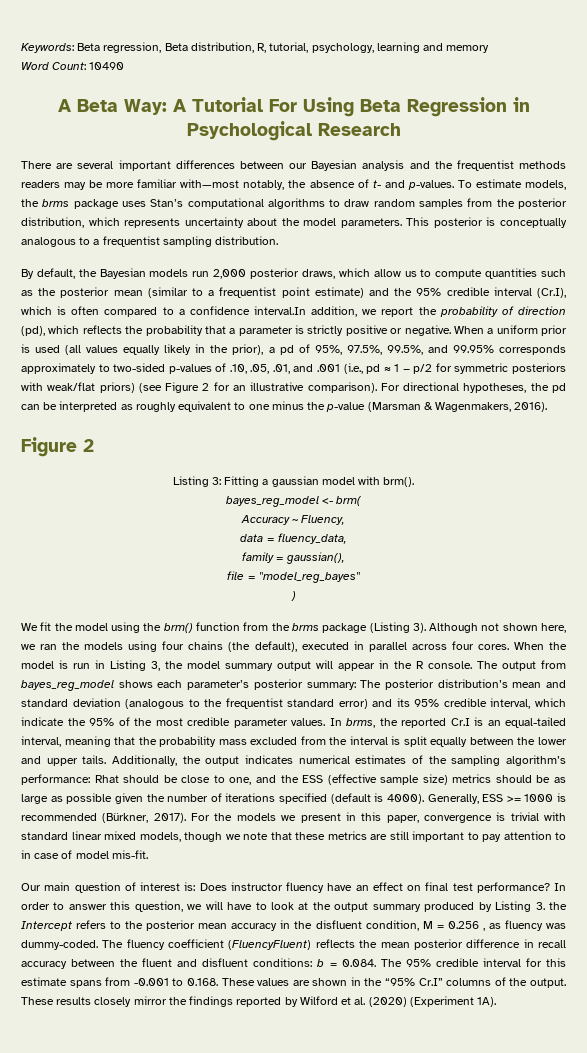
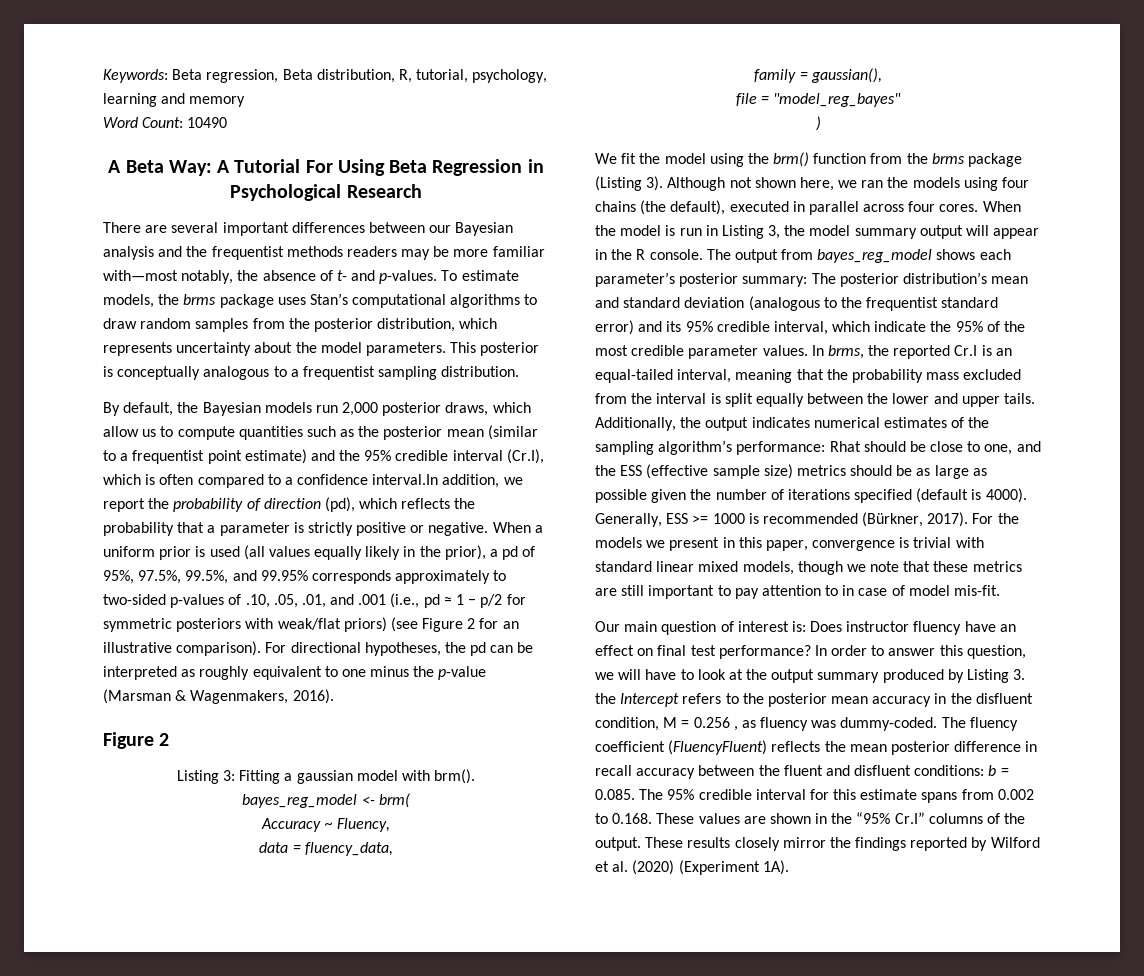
- The fluency coefficient (FluencyFluent) reflects the mean posterior difference in recall accuracy between the fluent and disfluent conditions: b = 0.084. The 95% credible interval for this estimate spans from -0.001 to 0.168. These values are shown in the “95% Cr.I” columns of the output.
+ The fluency coefficient (FluencyFluent) reflects the mean posterior difference in recall accuracy between the fluent and disfluent conditions: b = 0.085. The 95% credible interval for this estimate spans from 0.002 to 0.168. These values are shown in the “95% Cr.I” columns of the output.

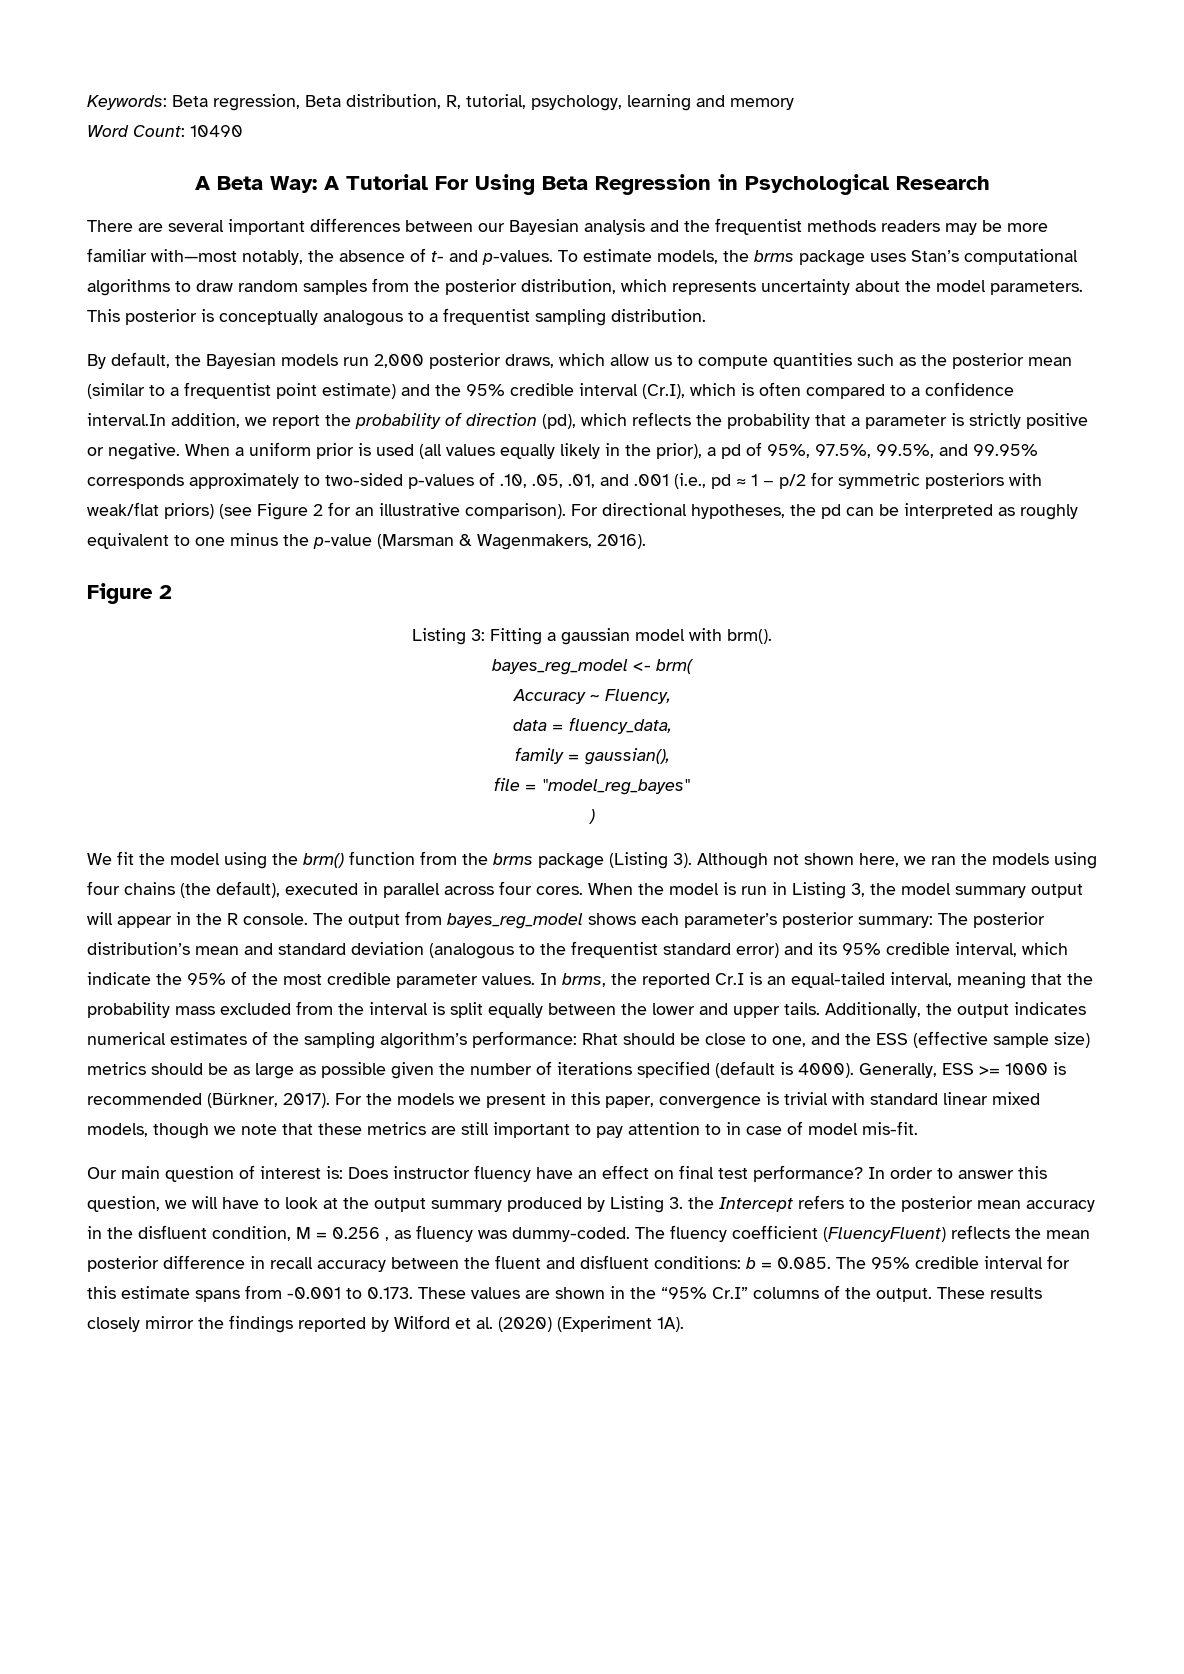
- The fluency coefficient (FluencyFluent) reflects the mean posterior difference in recall accuracy between the fluent and disfluent conditions: b = 0.085. The 95% credible interval for this estimate spans from 0.002 to 0.168. These values are shown in the “95% Cr.I” columns of the output.
+ The fluency coefficient (FluencyFluent) reflects the mean posterior difference in recall accuracy between the fluent and disfluent conditions: b = 0.085. The 95% credible interval for this estimate spans from -0.001 to 0.173. These values are shown in the “95% Cr.I” columns of the output.

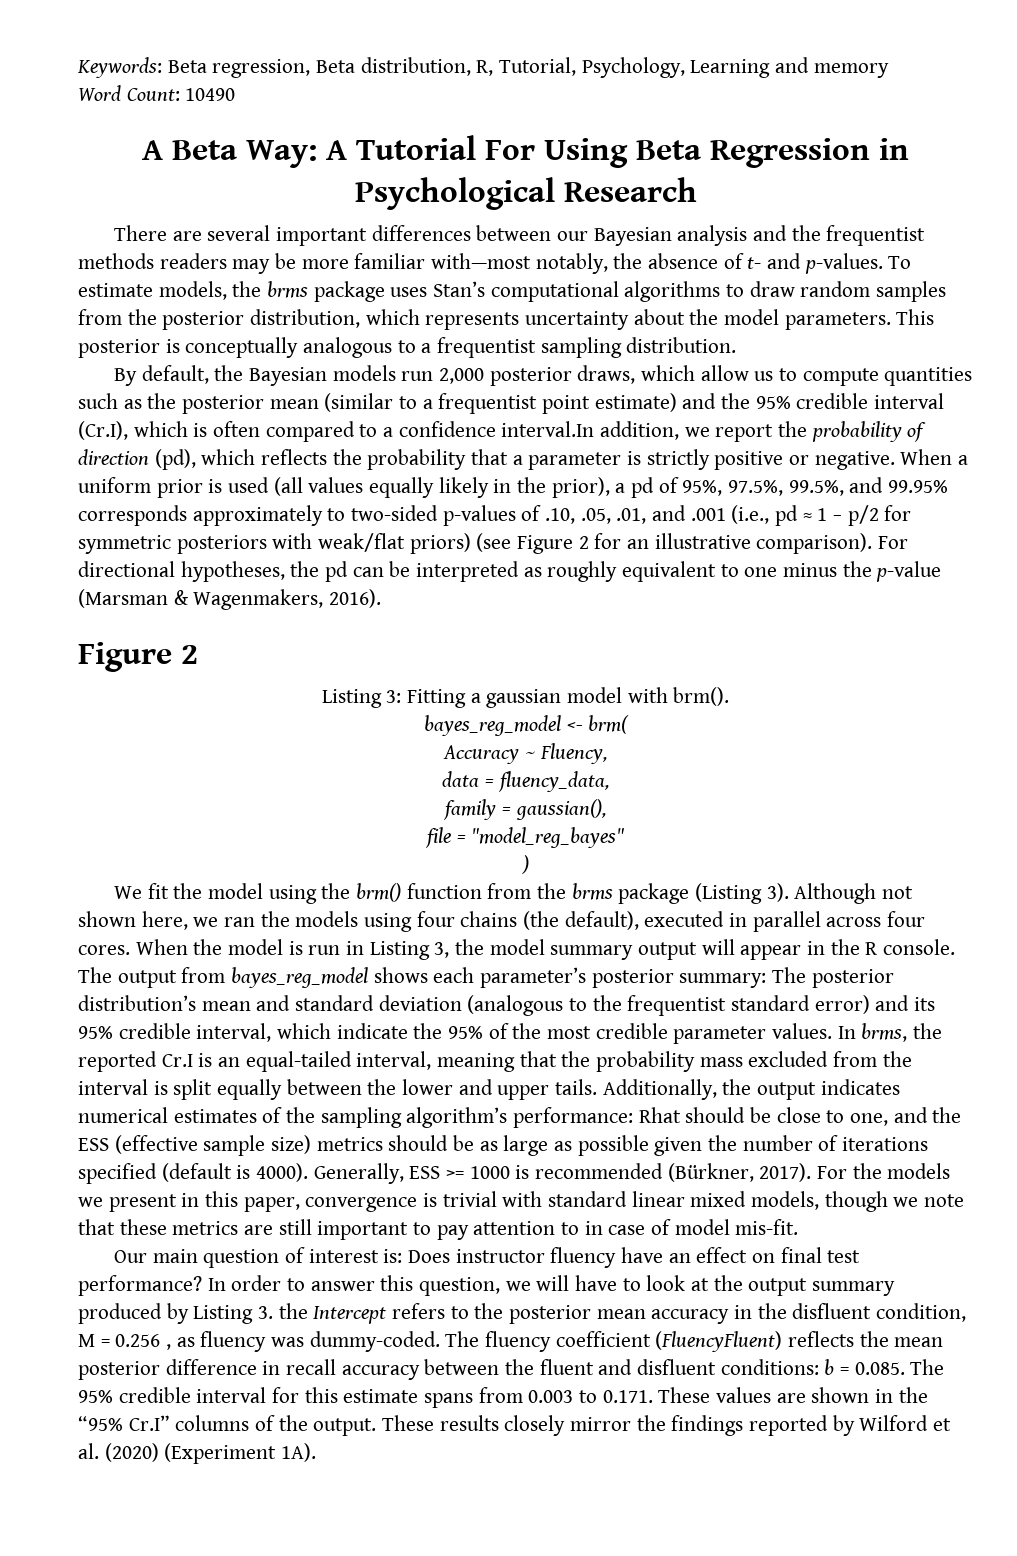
- Keywords: Beta regression, Beta distribution, R, tutorial, psychology, learning and memory
+ Keywords: Beta regression, Beta distribution, R, Tutorial, Psychology, Learning and memory
- The fluency coefficient (FluencyFluent) reflects the mean posterior difference in recall accuracy between the fluent and disfluent conditions: b = 0.085. The 95% credible interval for this estimate spans from -0.001 to 0.173. These values are shown in the “95% Cr.I” columns of the output.
+ The fluency coefficient (FluencyFluent) reflects the mean posterior difference in recall accuracy between the fluent and disfluent conditions: b = 0.085. The 95% credible interval for this estimate spans from 0.003 to 0.171. These values are shown in the “95% Cr.I” columns of the output.

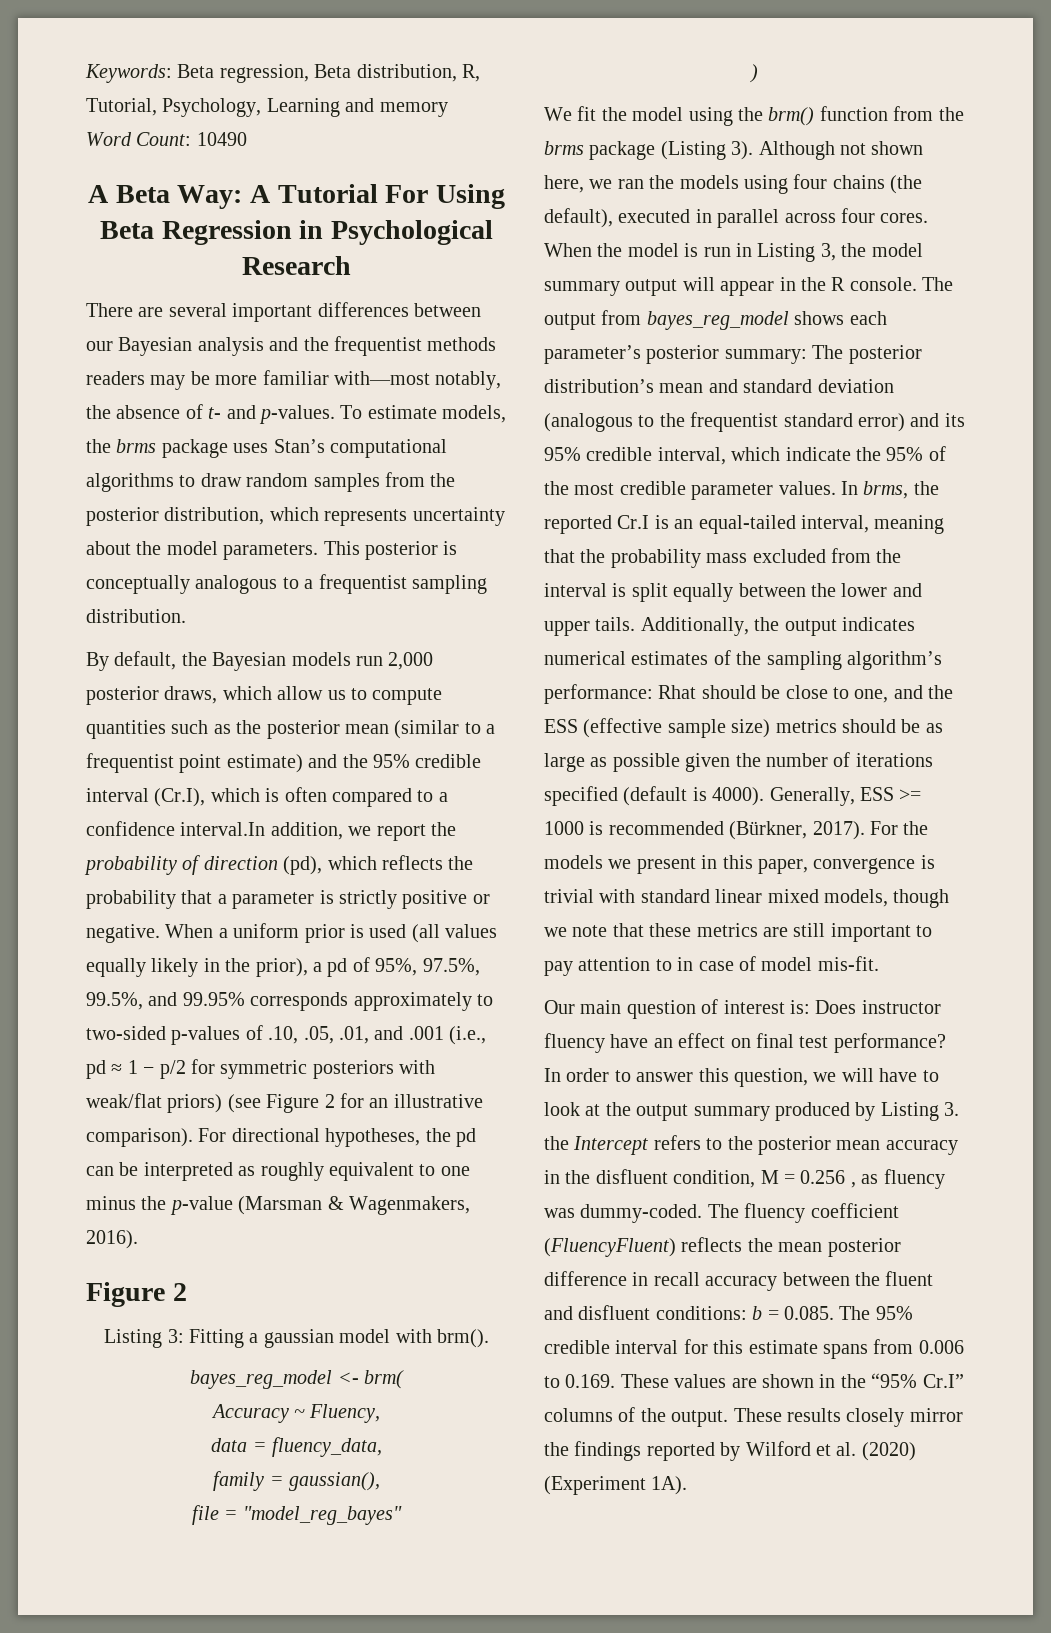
- The fluency coefficient (FluencyFluent) reflects the mean posterior difference in recall accuracy between the fluent and disfluent conditions: b = 0.085. The 95% credible interval for this estimate spans from 0.003 to 0.171. These values are shown in the “95% Cr.I” columns of the output.
+ The fluency coefficient (FluencyFluent) reflects the mean posterior difference in recall accuracy between the fluent and disfluent conditions: b = 0.085. The 95% credible interval for this estimate spans from 0.006 to 0.169. These values are shown in the “95% Cr.I” columns of the output.

